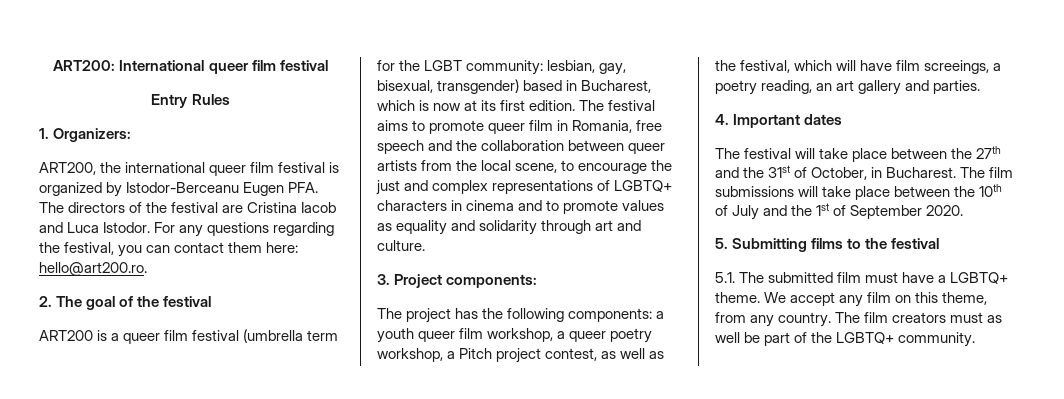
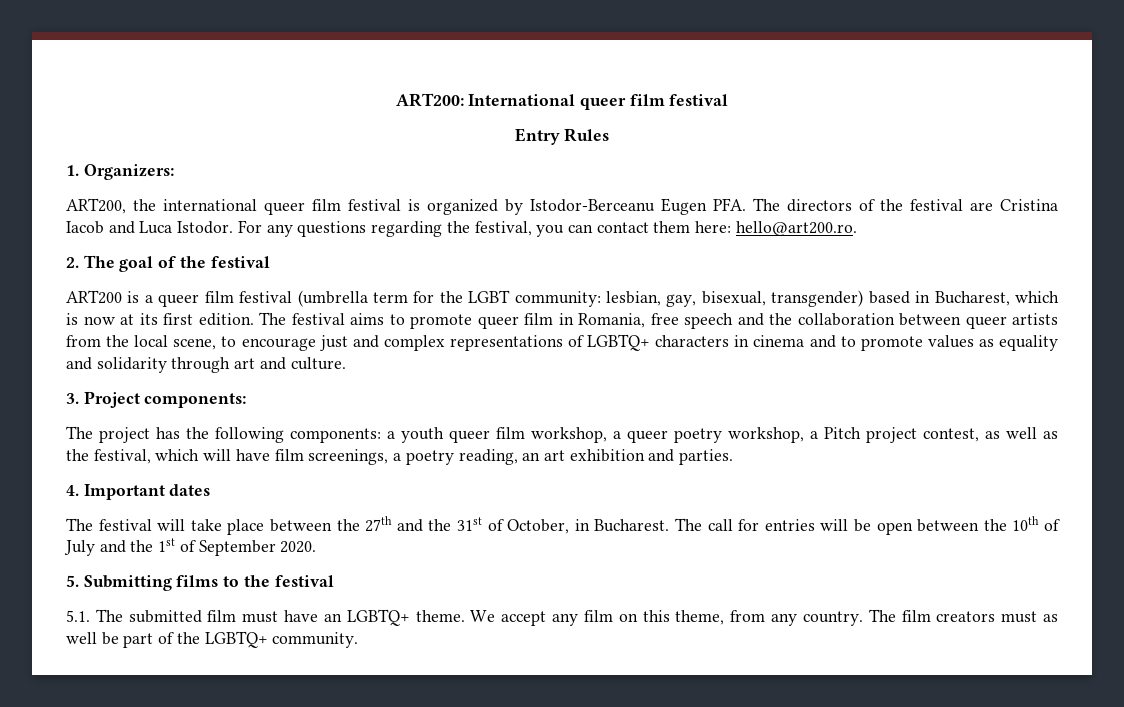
- The festival aims to promote queer film in Romania, free speech and the collaboration between queer artists from the local scene, to encourage the just and complex representations of LGBTQ+ characters in cinema and to promote values as equality and solidarity through art and culture.
+ The festival aims to promote queer film in Romania, free speech and the collaboration between queer artists from the local scene, to encourage just and complex representations of LGBTQ+ characters in cinema and to promote values as equality and solidarity through art and culture.
- The project has the following components: a youth queer film workshop, a queer poetry workshop, a Pitch project contest, as well as the festival, which will have film screeings, a poetry reading, an art gallery and parties.
+ The project has the following components: a youth queer film workshop, a queer poetry workshop, a Pitch project contest, as well as the festival, which will have film screenings, a poetry reading, an art exhibition and parties.
- The film submissions will take place between the 10th of July and the 1st of September 2020.
+ The call for entries will be open between the 10th of July and the 1st of September 2020.
- 5.1. The submitted film must have a LGBTQ+ theme.
+ 5.1. The submitted film must have an LGBTQ+ theme.

